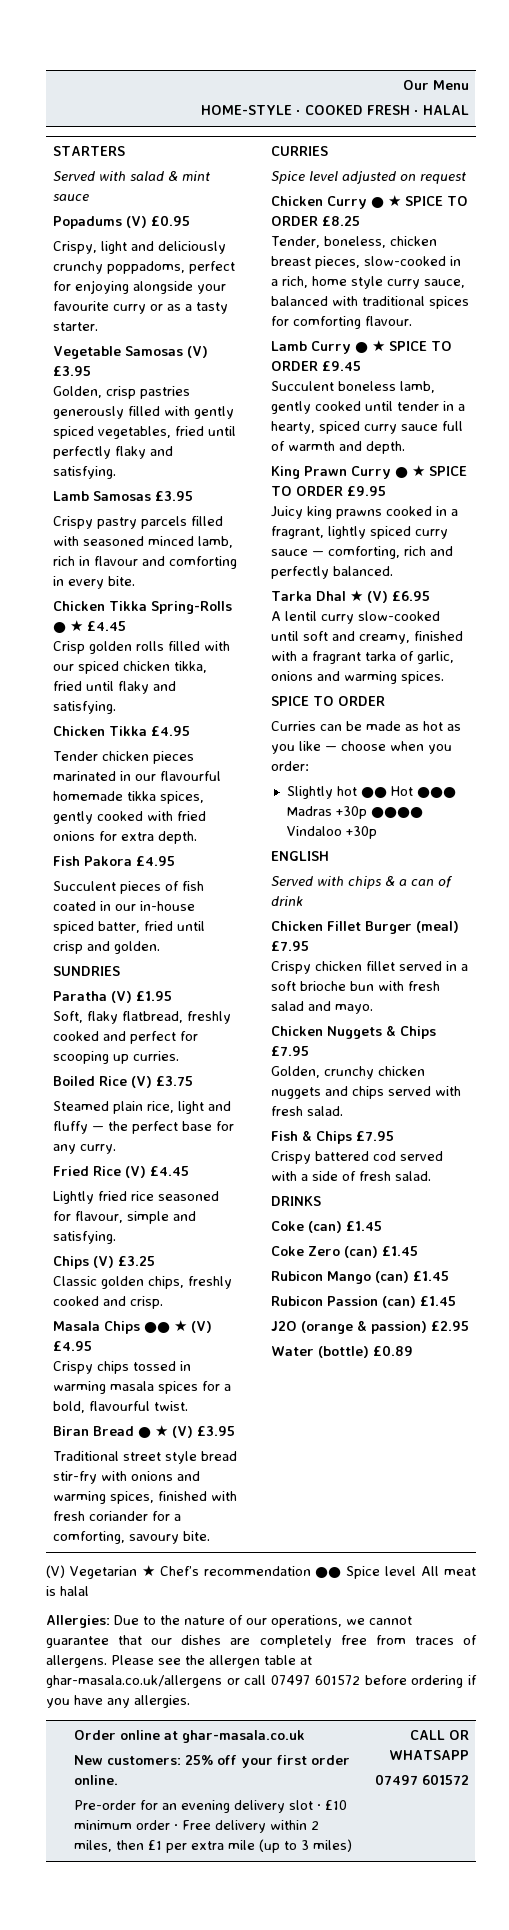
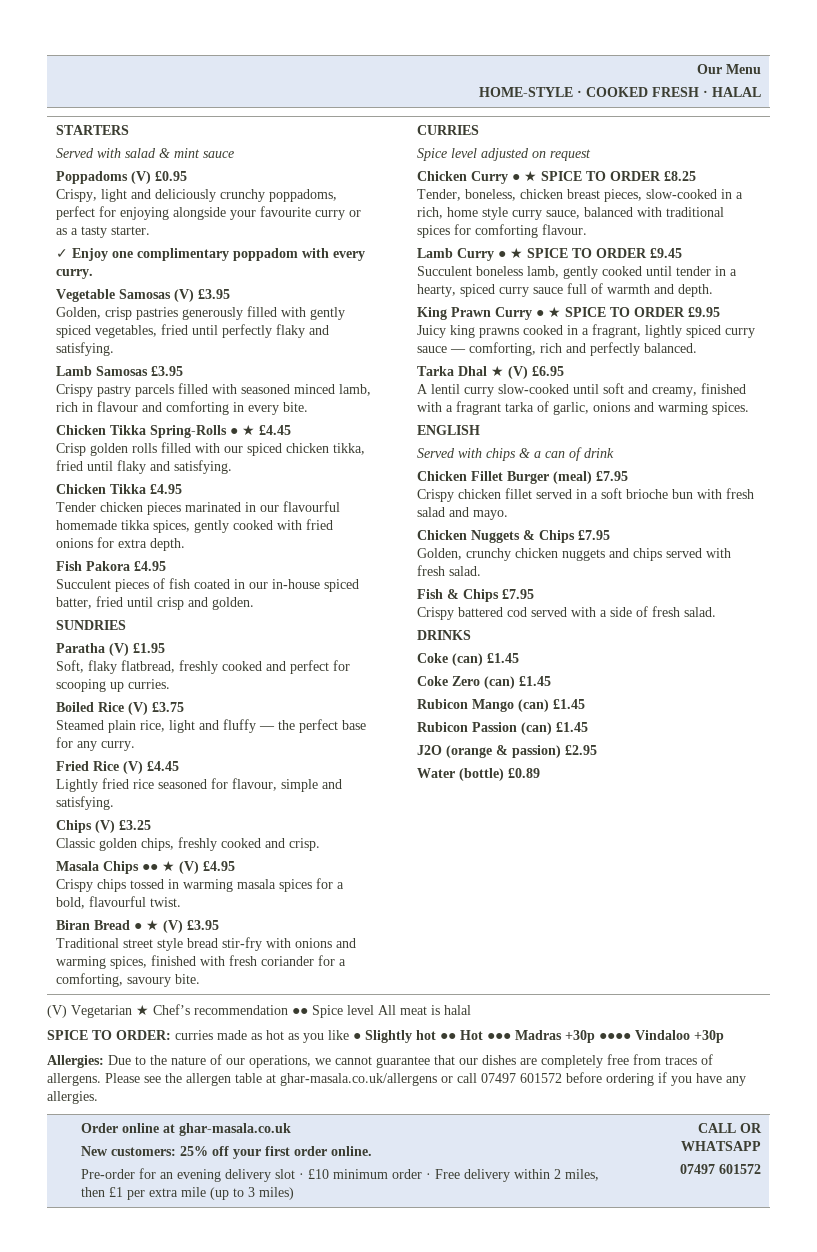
- Popadums (V) £0.95
+ Poppadoms (V) £0.95
+ ✓ Enjoy one complimentary poppadom with every curry.
  A lentil curry slow-cooked until soft and creamy, finished with a fragrant tarka of garlic, onions and warming spices.
- SPICE TO ORDER
- Curries can be made as hot as you like — choose when you order:
- Slightly hot ●● Hot ●●● Madras +30p ●●●● Vindaloo +30p
+ SPICE TO ORDER: curries made as hot as you like ● Slightly hot ●● Hot ●●● Madras +30p ●●●● Vindaloo +30p

